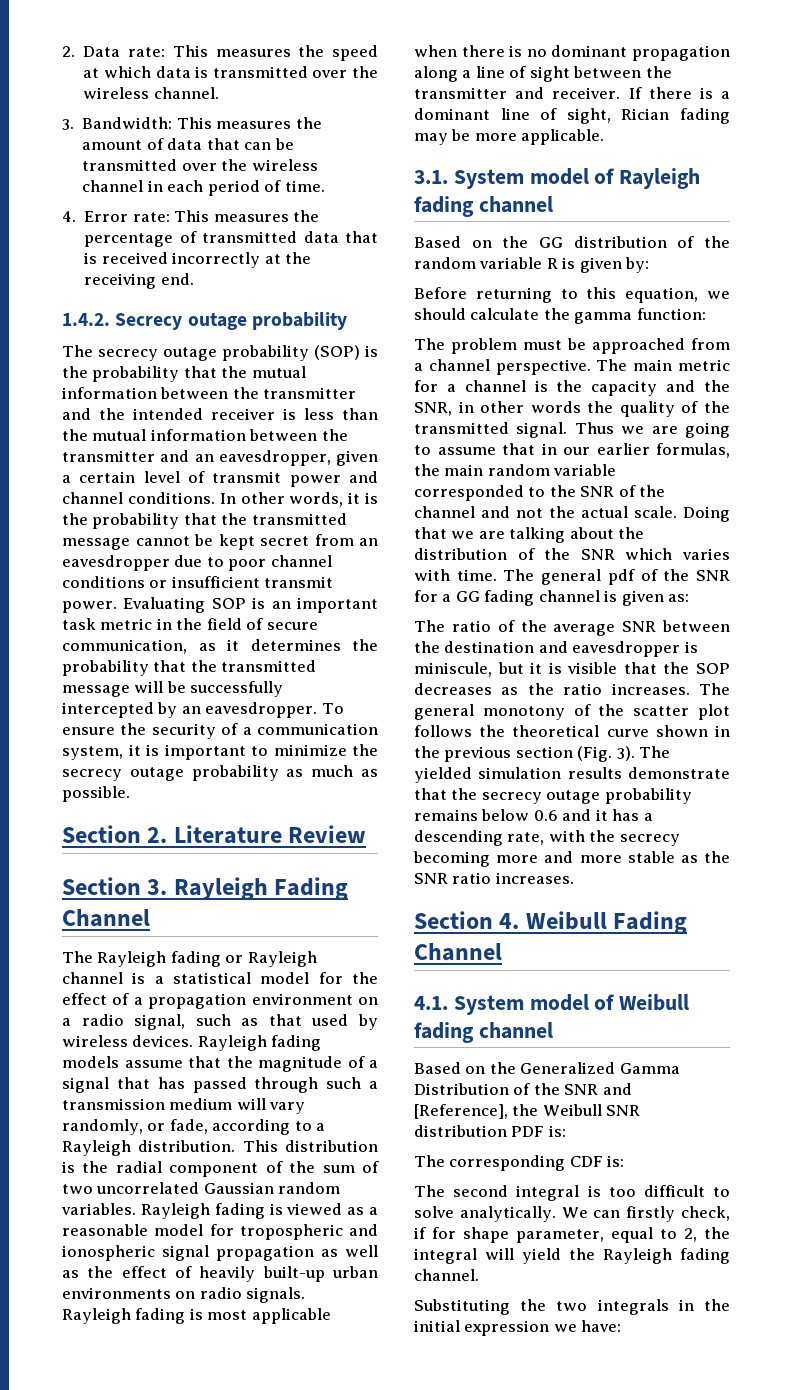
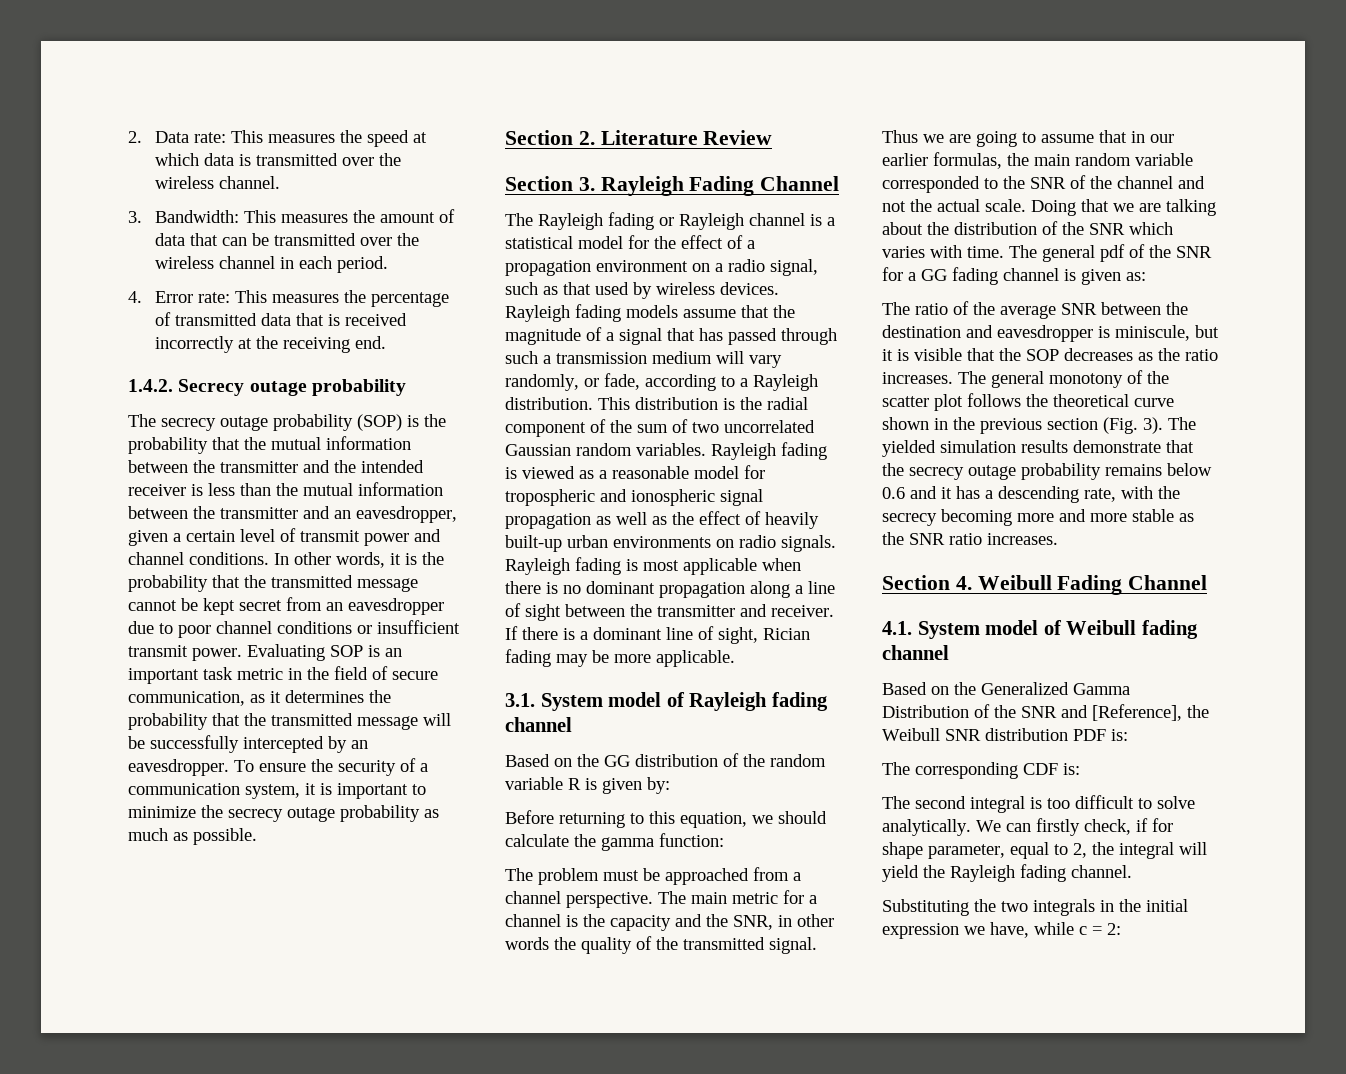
- 3. Bandwidth: This measures the amount of data that can be transmitted over the wireless channel in each period of time.
+ 3. Bandwidth: This measures the amount of data that can be transmitted over the wireless channel in each period.
- Substituting the two integrals in the initial expression we have:
+ Substituting the two integrals in the initial expression we have, while c = 2:

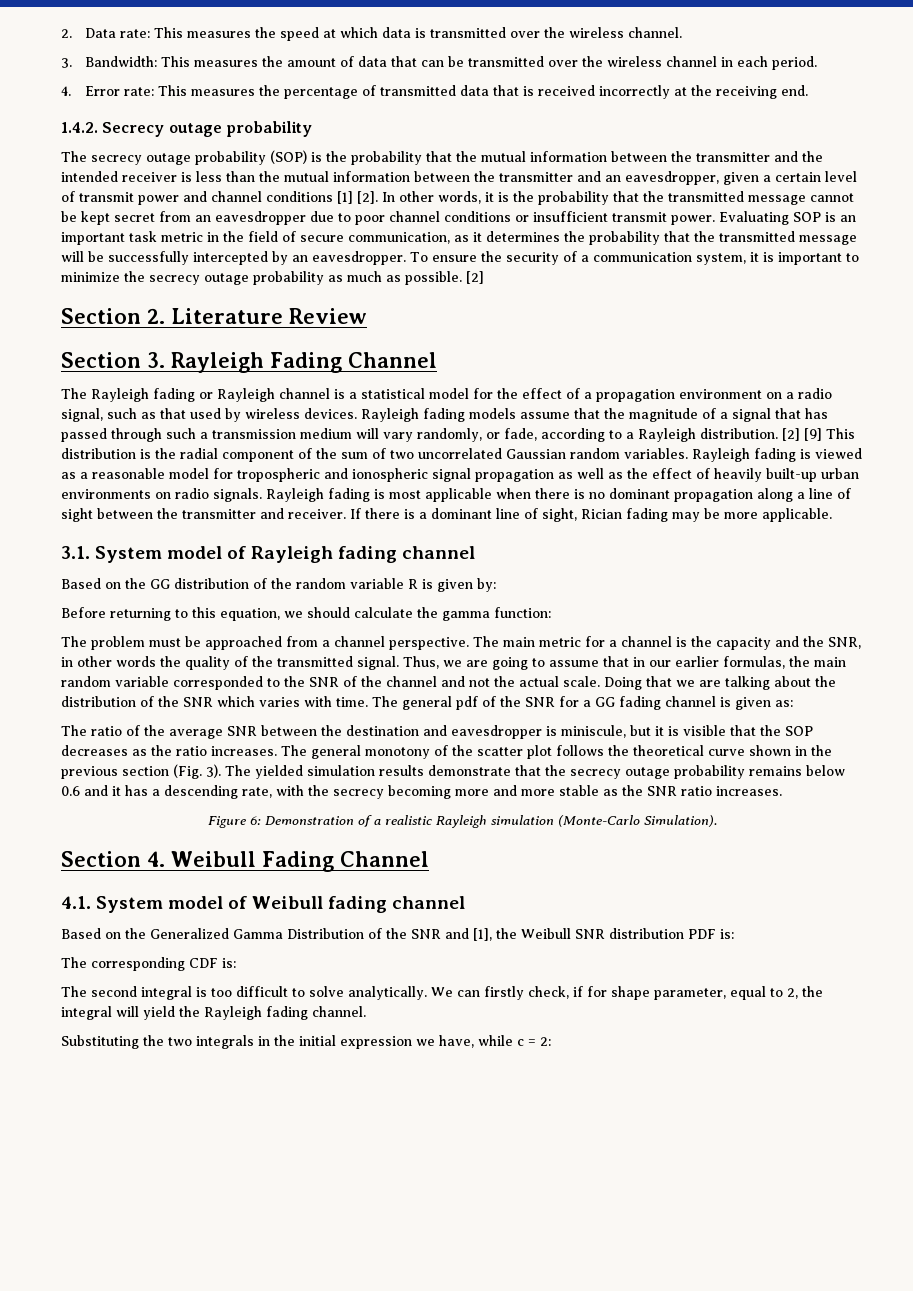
- The secrecy outage probability (SOP) is the probability that the mutual information between the transmitter and the intended receiver is less than the mutual information between the transmitter and an eavesdropper, given a certain level of transmit power and channel conditions.
+ The secrecy outage probability (SOP) is the probability that the mutual information between the transmitter and the intended receiver is less than the mutual information between the transmitter and an eavesdropper, given a certain level of transmit power and channel conditions [1] [2].
- To ensure the security of a communication system, it is important to minimize the secrecy outage probability as much as possible.
+ To ensure the security of a communication system, it is important to minimize the secrecy outage probability as much as possible. [2]
- This distribution is the radial component of the sum of two uncorrelated Gaussian random variables.
+ [2] [9] This distribution is the radial component of the sum of two uncorrelated Gaussian random variables.
- Thus we are going to assume that in our earlier formulas, the main random variable corresponded to the SNR of the channel and not the actual scale.
+ Thus, we are going to assume that in our earlier formulas, the main random variable corresponded to the SNR of the channel and not the actual scale.
+ Figure 6: Demonstration of a realistic Rayleigh simulation (Monte-Carlo Simulation).
- Based on the Generalized Gamma Distribution of the SNR and [Reference], the Weibull SNR distribution PDF is:
+ Based on the Generalized Gamma Distribution of the SNR and [1], the Weibull SNR distribution PDF is:

